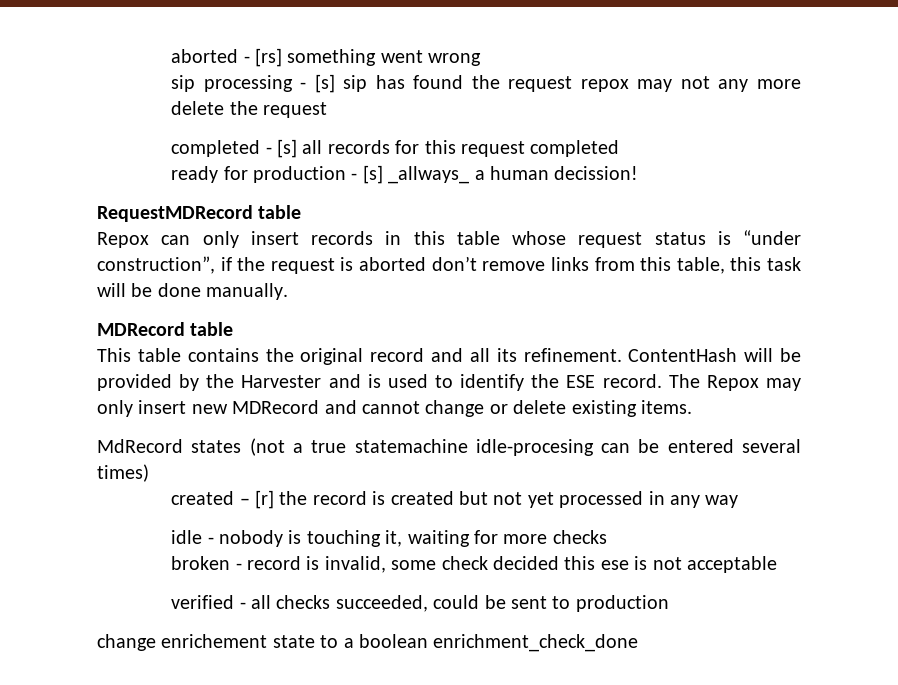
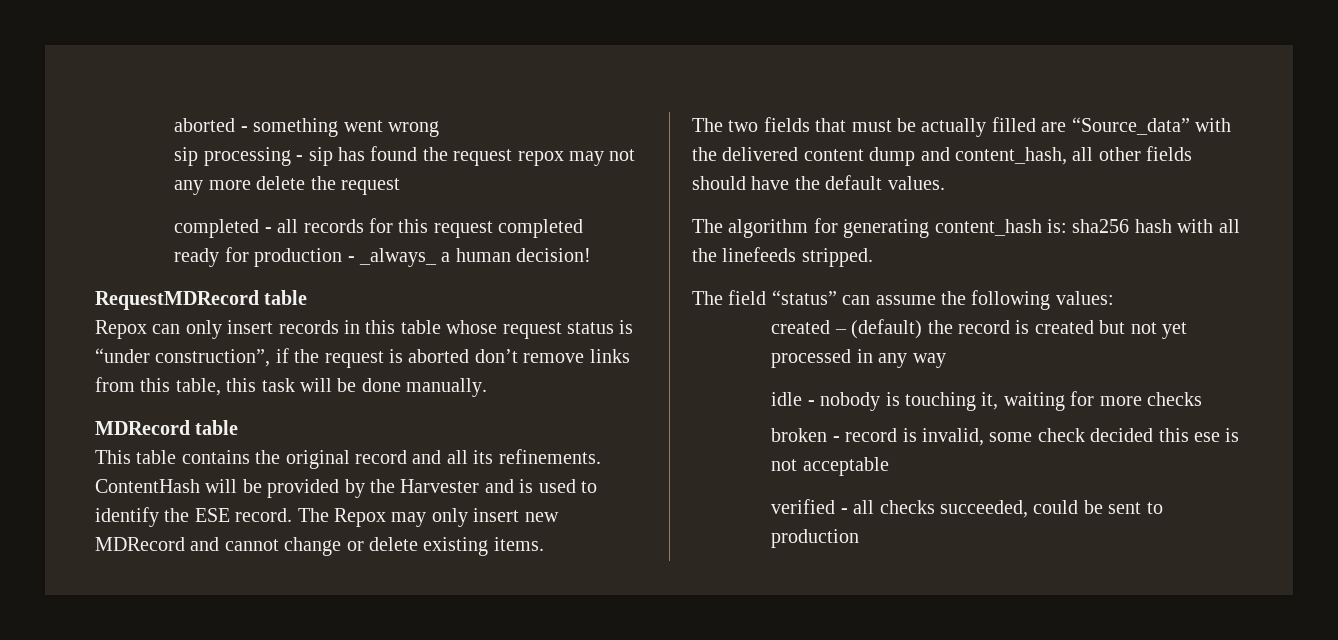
- aborted - [rs] something went wrong
+ aborted - something went wrong
- sip processing - [s] sip has found the request repox may not any more delete the request
+ sip processing - sip has found the request repox may not any more delete the request
- completed - [s] all records for this request completed
+ completed - all records for this request completed
- ready for production - [s] _allways_ a human decission!
+ ready for production - _always_ a human decision!
- This table contains the original record and all its refinement.
+ This table contains the original record and all its refinements.
- MdRecord states (not a true statemachine idle-procesing can be entered several times)
+ The two fields that must be actually filled are “Source_data” with the delivered content dump and content_hash, all other fields should have the default values.
+ The algorithm for generating content_hash is: sha256 hash with all the linefeeds stripped.
+ The field “status” can assume the following values:
- created – [r] the record is created but not yet processed in any way
+ created – (default) the record is created but not yet processed in any way
- change enrichement state to a boolean enrichment_check_done

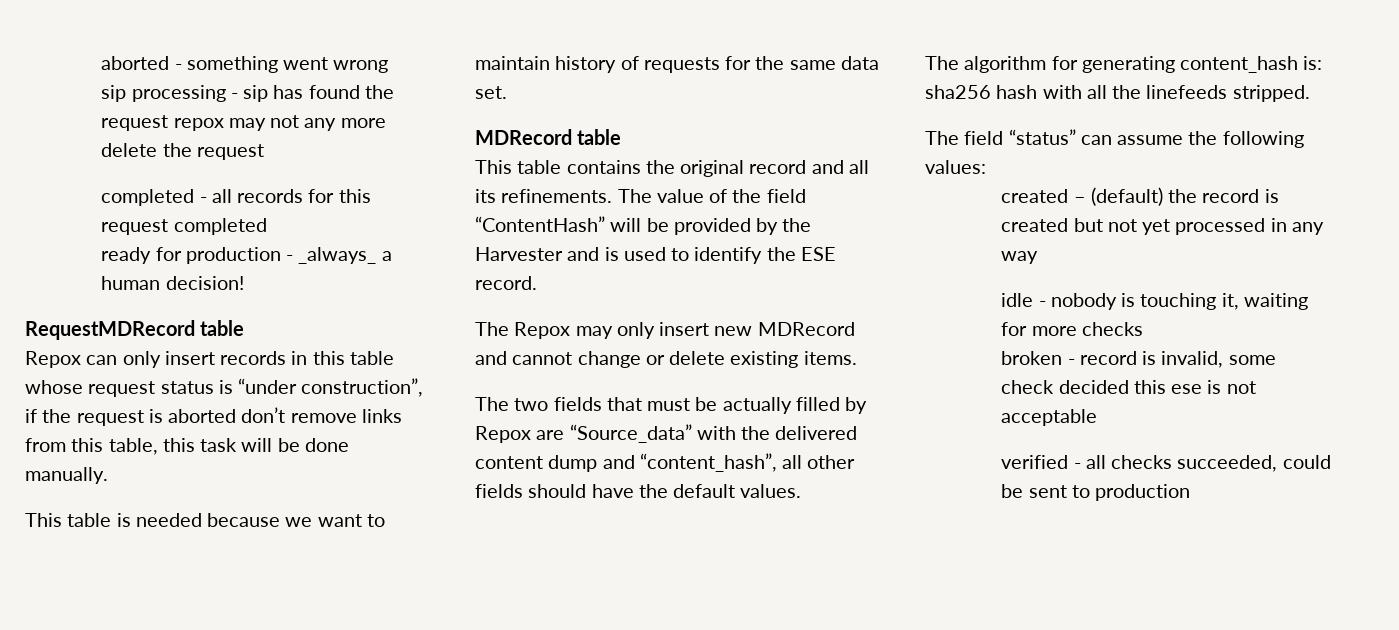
+ This table is needed because we want to maintain history of requests for the same data set.
- ContentHash will be provided by the Harvester and is used to identify the ESE record. The Repox may only insert new MDRecord and cannot change or delete existing items.
+ The value of the field “ContentHash” will be provided by the Harvester and is used to identify the ESE record.
+ The Repox may only insert new MDRecord and cannot change or delete existing items.
- The two fields that must be actually filled are “Source_data” with the delivered content dump and content_hash, all other fields should have the default values.
+ The two fields that must be actually filled by Repox are “Source_data” with the delivered content dump and “content_hash”, all other fields should have the default values.

